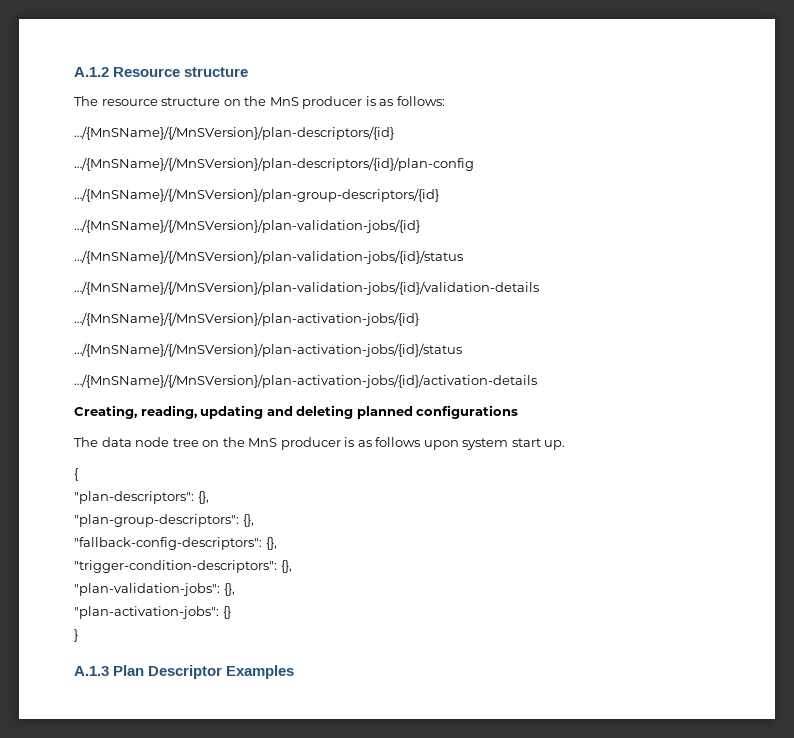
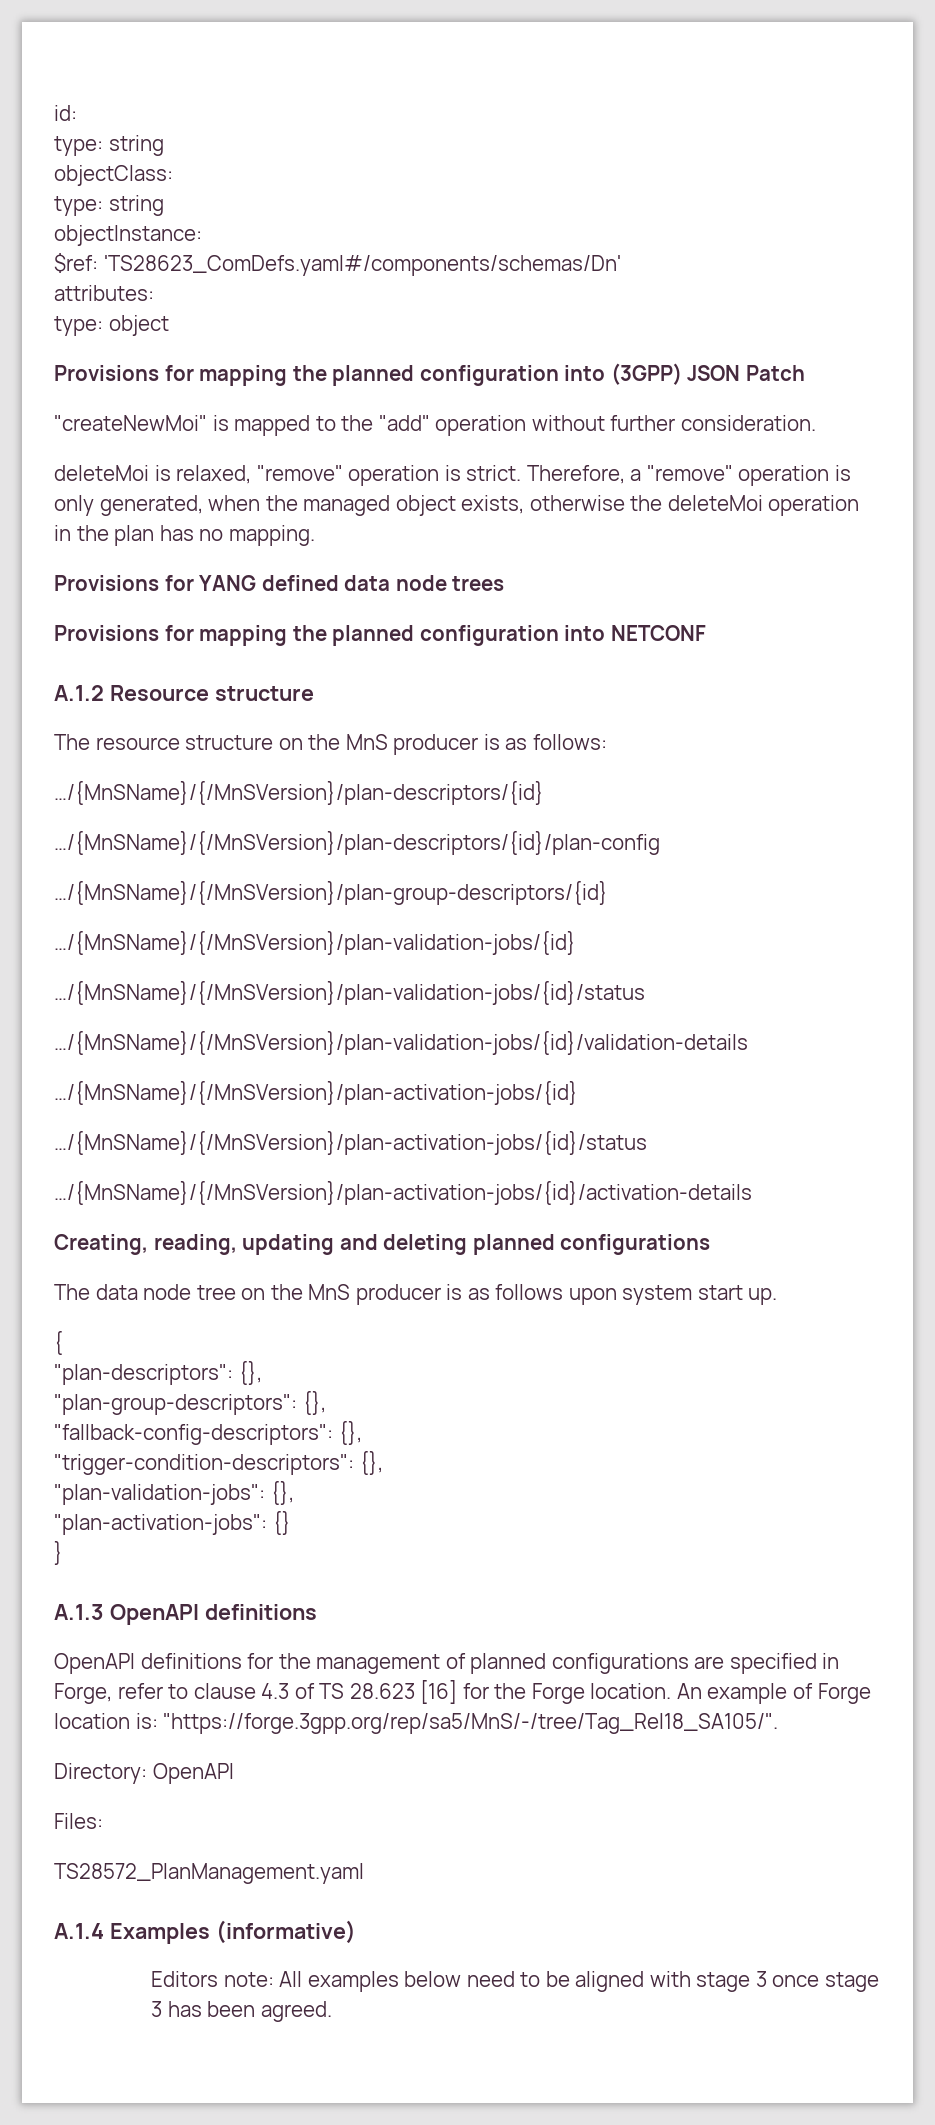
+ id:
+ type: string
+ objectClass:
+ type: string
+ objectInstance:
+ $ref: 'TS28623_ComDefs.yaml#/components/schemas/Dn'
+ attributes:
+ type: object
+ Provisions for mapping the planned configuration into (3GPP) JSON Patch
+ "createNewMoi" is mapped to the "add" operation without further consideration.
+ deleteMoi is relaxed, "remove" operation is strict. Therefore, a "remove" operation is only generated, when the managed object exists, otherwise the deleteMoi operation in the plan has no mapping.
+ Provisions for YANG defined data node trees
+ Provisions for mapping the planned configuration into NETCONF
- A.1.3 Plan Descriptor Examples
+ A.1.3 OpenAPI definitions
+ OpenAPI definitions for the management of planned configurations are specified in Forge, refer to clause 4.3 of TS 28.623 [16] for the Forge location. An example of Forge location is: "https://forge.3gpp.org/rep/sa5/MnS/-/tree/Tag_Rel18_SA105/".
+ Directory: OpenAPI
+ Files:
+ TS28572_PlanManagement.yaml
+ A.1.4 Examples (informative)
+ Editors note: All examples below need to be aligned with stage 3 once stage 3 has been agreed.

